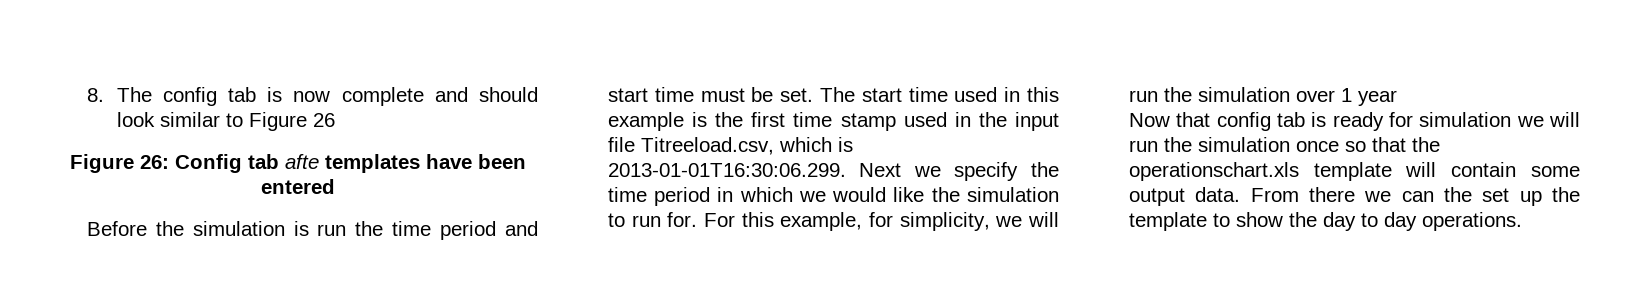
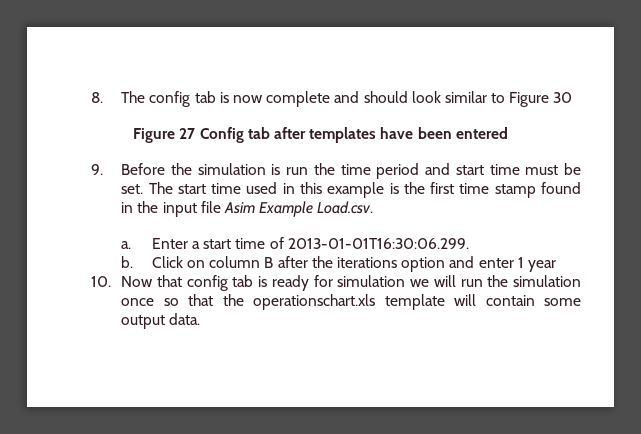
- 8. The config tab is now complete and should look similar to Figure 26
- Figure 26: Config tab afte templates have been entered
+ 8. The config tab is now complete and should look similar to Figure 30
+ Figure 27 Config tab after templates have been entered
- Before the simulation is run the time period and start time must be set.
+ 9. Before the simulation is run the time period and start time must be set.
- The start time used in this example is the first time stamp used in the input file Titreeload.csv, which is 2013-01-01T16:30:06.299. Next we specify the time period in which we would like the simulation to run for. For this example, for simplicity, we will run the simulation over 1 year
+ The start time used in this example is the first time stamp found in the input file Asim Example Load.csv.
+ a. Enter a start time of 2013-01-01T16:30:06.299.
+ b. Click on column B after the iterations option and enter 1 year
- Now that config tab is ready for simulation we will run the simulation once so that the operationschart.xls template will contain some output data. From there we can the set up the template to show the day to day operations.
+ 10. Now that config tab is ready for simulation we will run the simulation once so that the operationschart.xls template will contain some output data.

